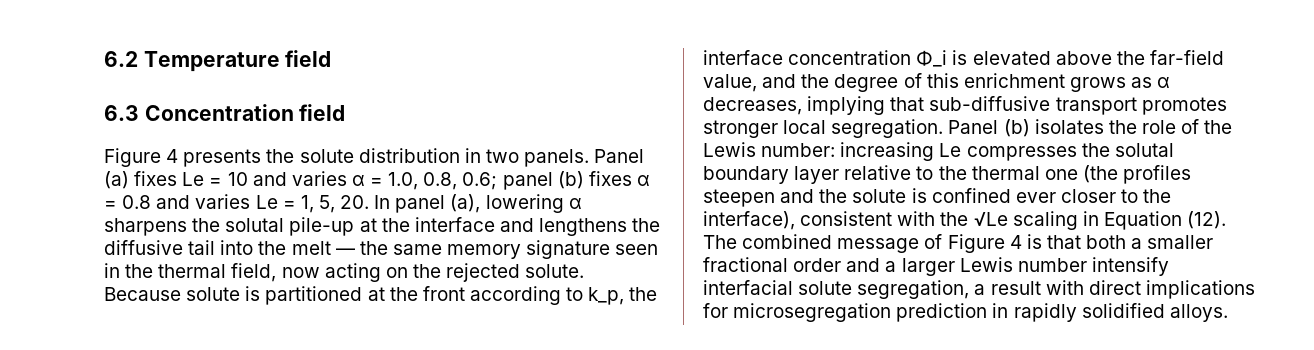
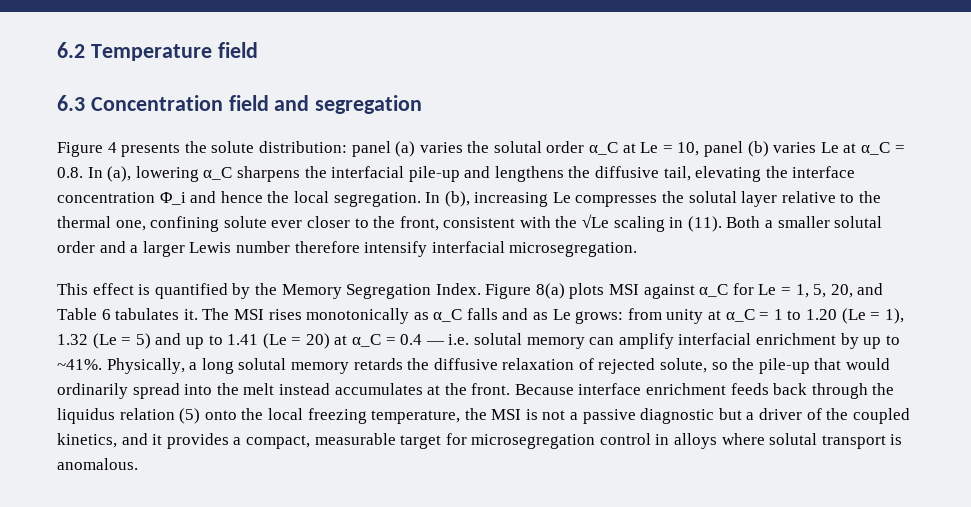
- 6.3 Concentration field
+ 6.3 Concentration field and segregation
- Figure 4 presents the solute distribution in two panels. Panel (a) fixes Le = 10 and varies α = 1.0, 0.8, 0.6; panel (b) fixes α = 0.8 and varies Le = 1, 5, 20. In panel (a), lowering α sharpens the solutal pile-up at the interface and lengthens the diffusive tail into the melt — the same memory signature seen in the thermal field, now acting on the rejected solute. Because solute is partitioned at the front according to k_p, the interface concentration Φ_i is elevated above the far-field value, and the degree of this enrichment grows as α decreases, implying that sub-diffusive transport promotes stronger local segregation. Panel (b) isolates the role of the Lewis number: increasing Le compresses the solutal boundary layer relative to the thermal one (the profiles steepen and the solute is confined ever closer to the interface), consistent with the √Le scaling in Equation (12). The combined message of Figure 4 is that both a smaller fractional order and a larger Lewis number intensify interfacial solute segregation, a result with direct implications for microsegregation prediction in rapidly solidified alloys.
+ Figure 4 presents the solute distribution: panel (a) varies the solutal order α_C at Le = 10, panel (b) varies Le at α_C = 0.8. In (a), lowering α_C sharpens the interfacial pile-up and lengthens the diffusive tail, elevating the interface concentration Φ_i and hence the local segregation. In (b), increasing Le compresses the solutal layer relative to the thermal one, confining solute ever closer to the front, consistent with the √Le scaling in (11). Both a smaller solutal order and a larger Lewis number therefore intensify interfacial microsegregation.
+ This effect is quantified by the Memory Segregation Index. Figure 8(a) plots MSI against α_C for Le = 1, 5, 20, and Table 6 tabulates it. The MSI rises monotonically as α_C falls and as Le grows: from unity at α_C = 1 to 1.20 (Le = 1), 1.32 (Le = 5) and up to 1.41 (Le = 20) at α_C = 0.4 — i.e. solutal memory can amplify interfacial enrichment by up to ~41%. Physically, a long solutal memory retards the diffusive relaxation of rejected solute, so the pile-up that would ordinarily spread into the melt instead accumulates at the front. Because interface enrichment feeds back through the liquidus relation (5) onto the local freezing temperature, the MSI is not a passive diagnostic but a driver of the coupled kinetics, and it provides a compact, measurable target for microsegregation control in alloys where solutal transport is anomalous.

